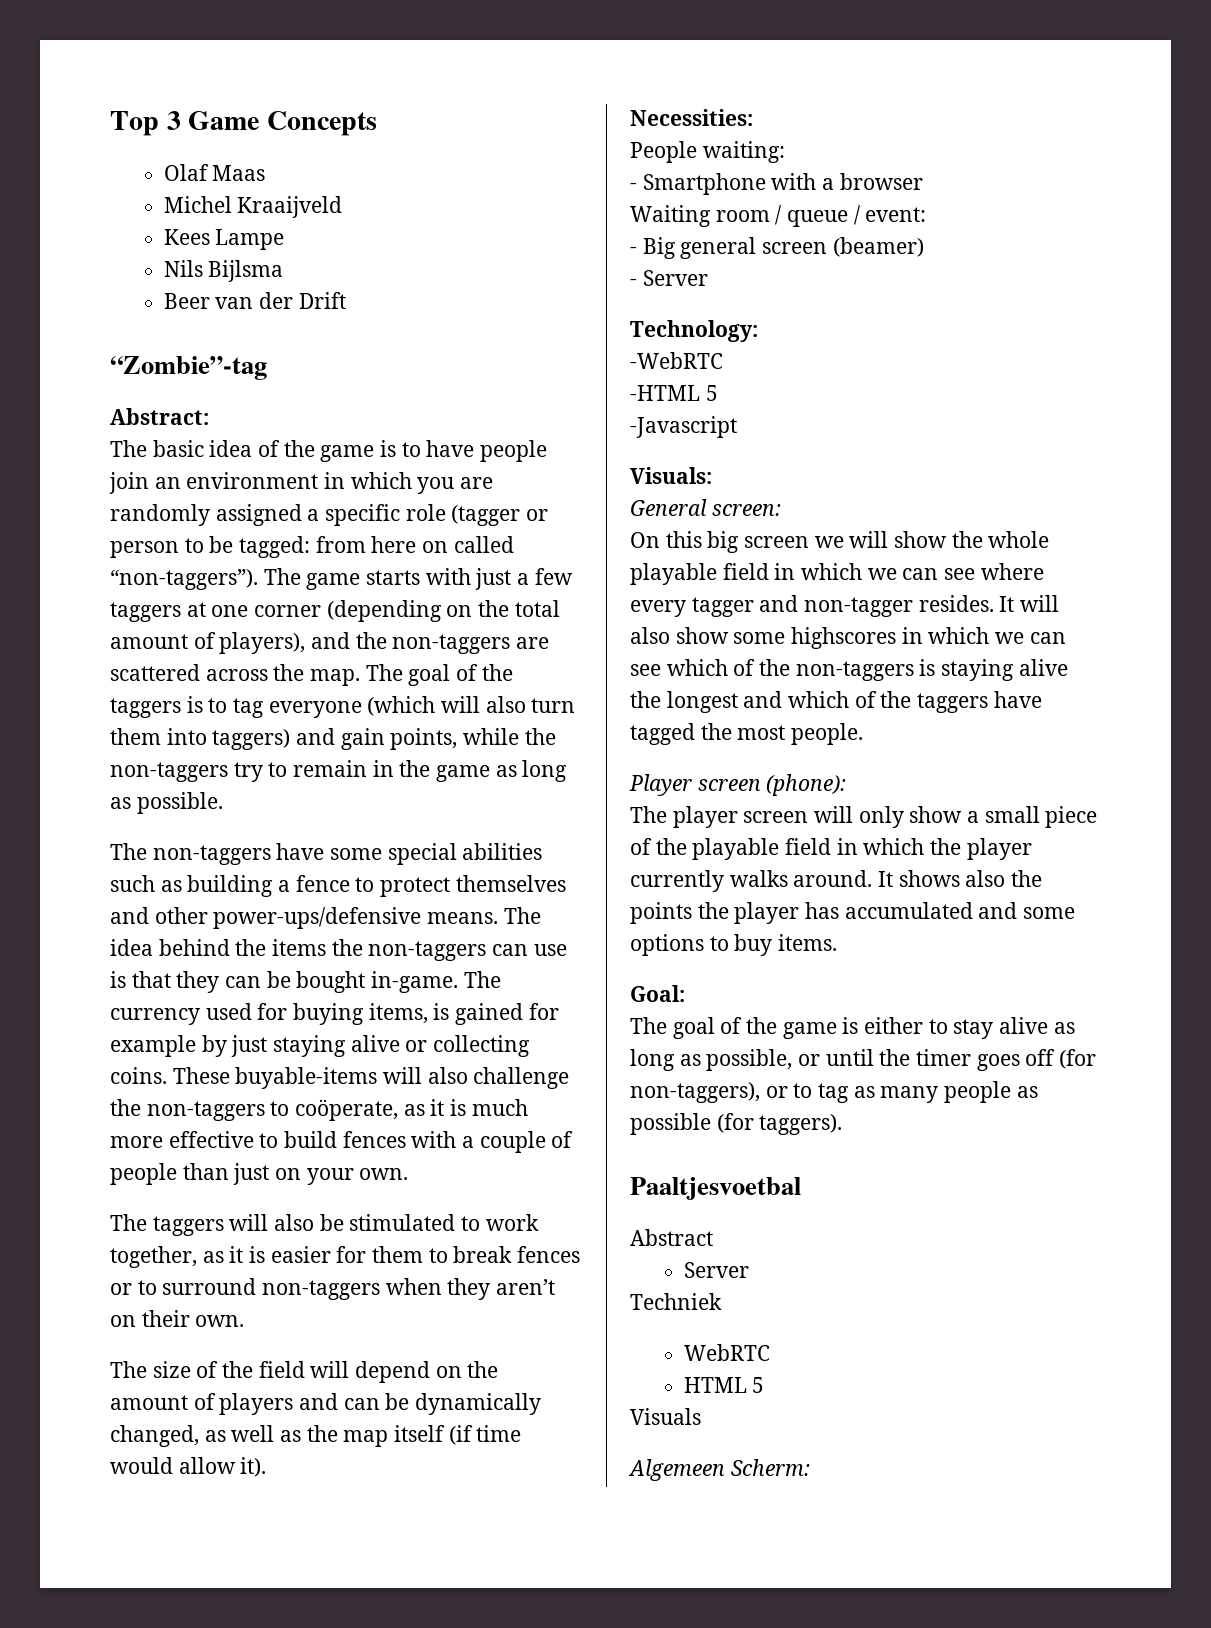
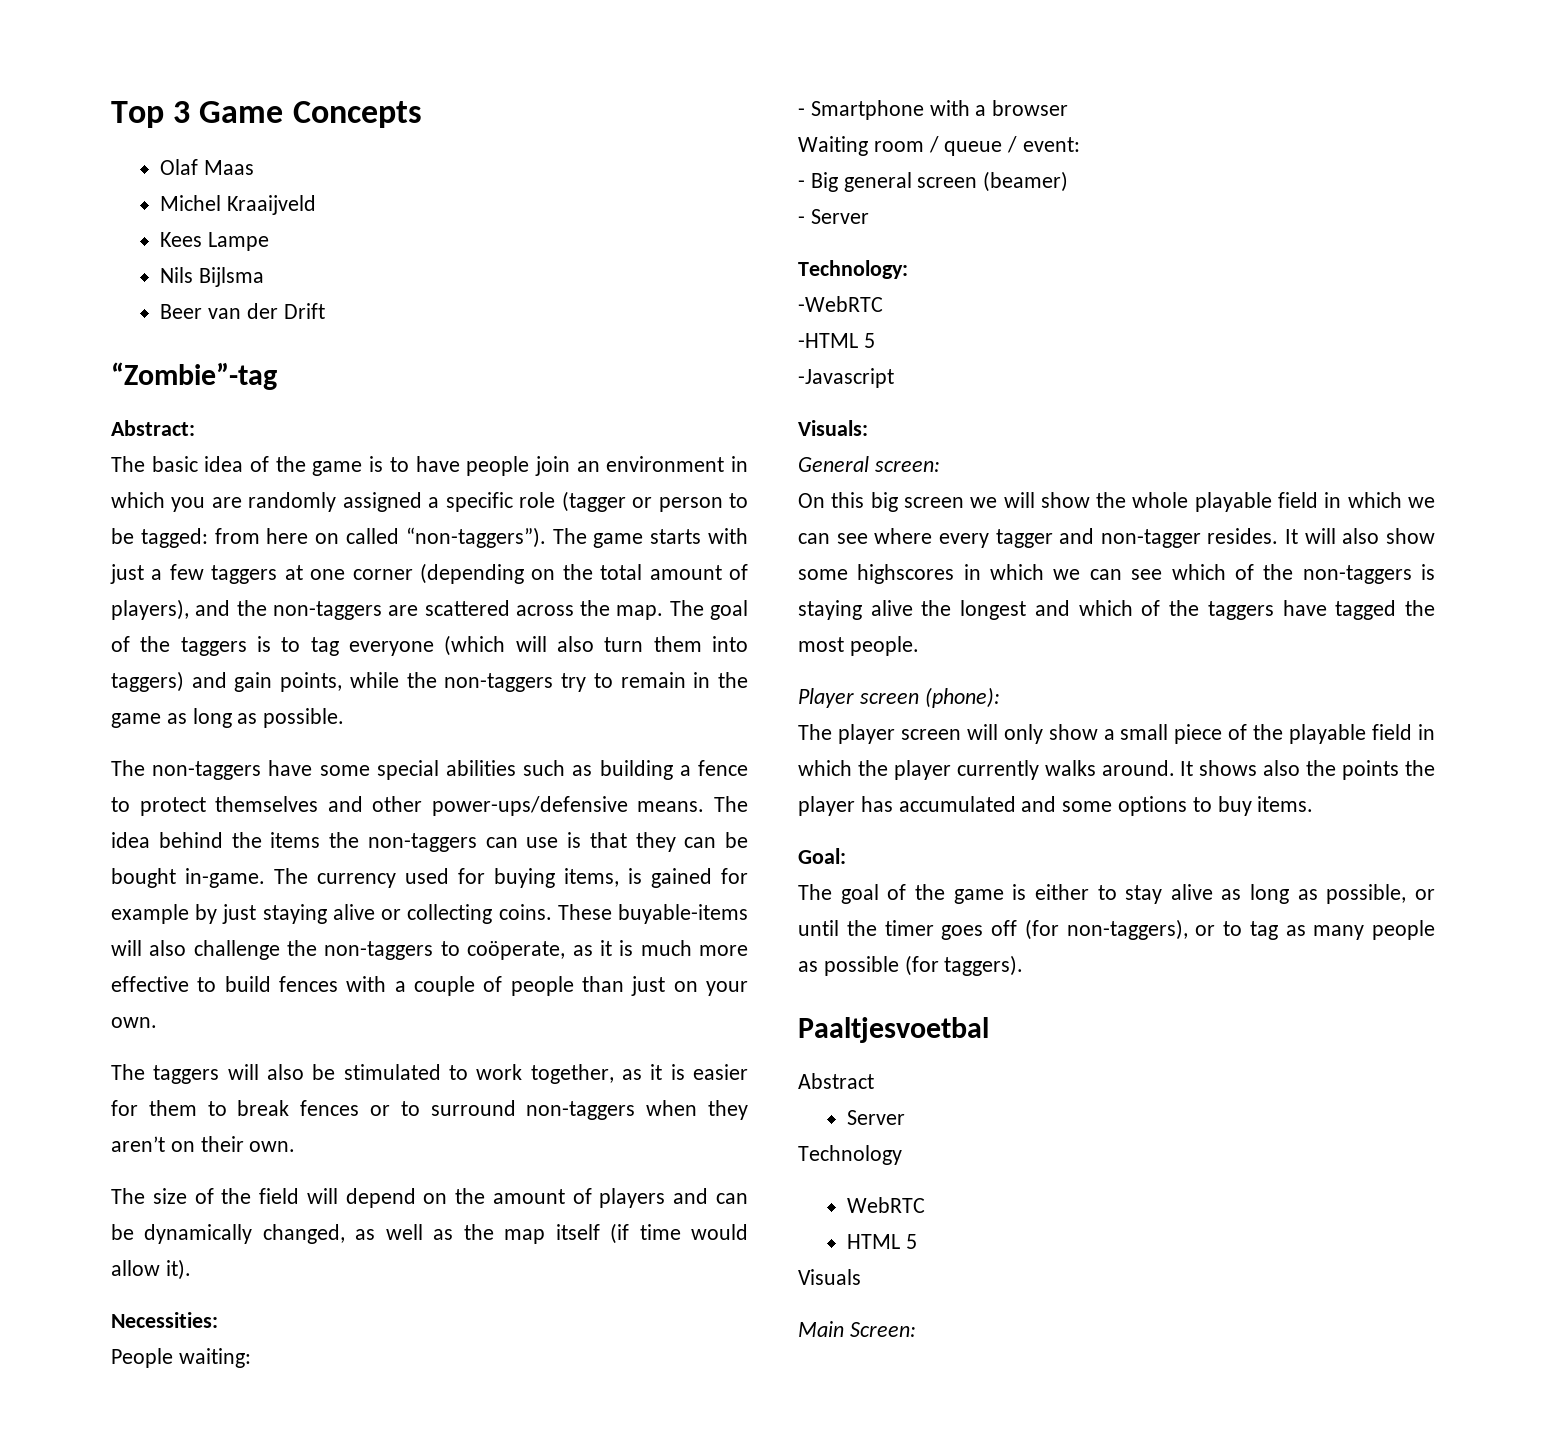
- Techniek
+ Technology
- Algemeen Scherm:
+ Main Screen:

